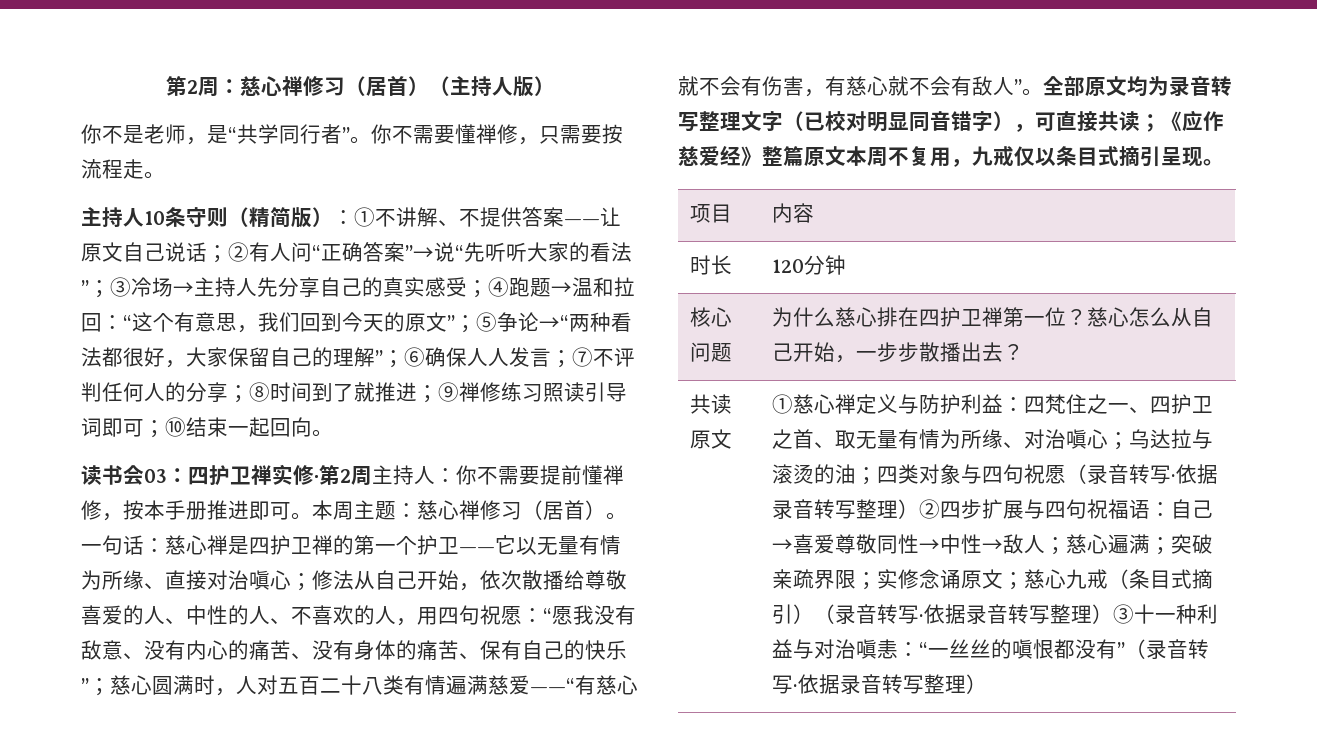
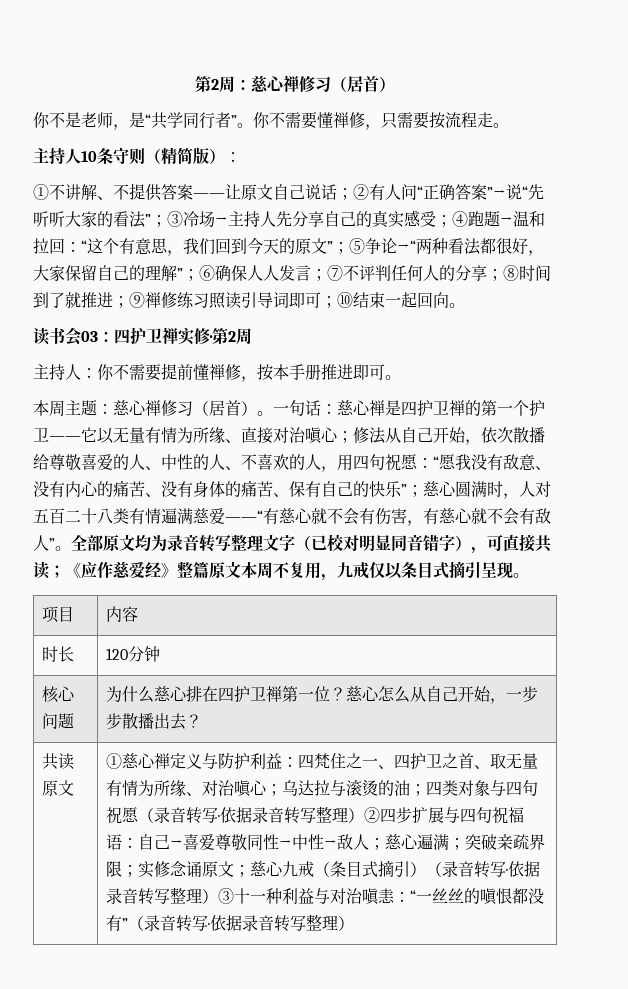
- 第2周：慈心禅修习（居首）（主持人版）
+ 第2周：慈心禅修习（居首）
- 主持人10条守则（精简版）：①不讲解、不提供答案——让原文自己说话；
+ 主持人10条守则（精简版）：
+ ①不讲解、不提供答案——让原文自己说话；
- 读书会03：四护卫禅实修·第2周主持人：你不需要提前懂禅修，按本手册推进即可。本周主题：慈心禅修习（居首）。
+ 读书会03：四护卫禅实修·第2周
+ 主持人：你不需要提前懂禅修，按本手册推进即可。
+ 本周主题：慈心禅修习（居首）。

